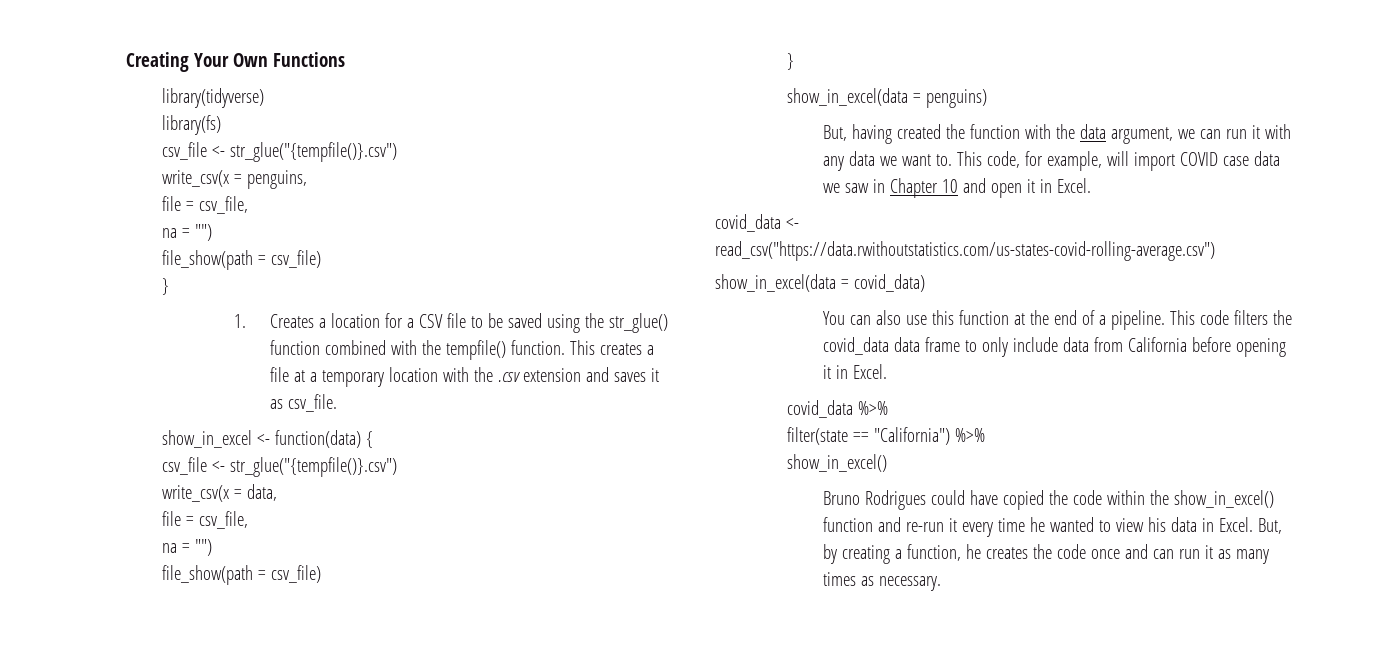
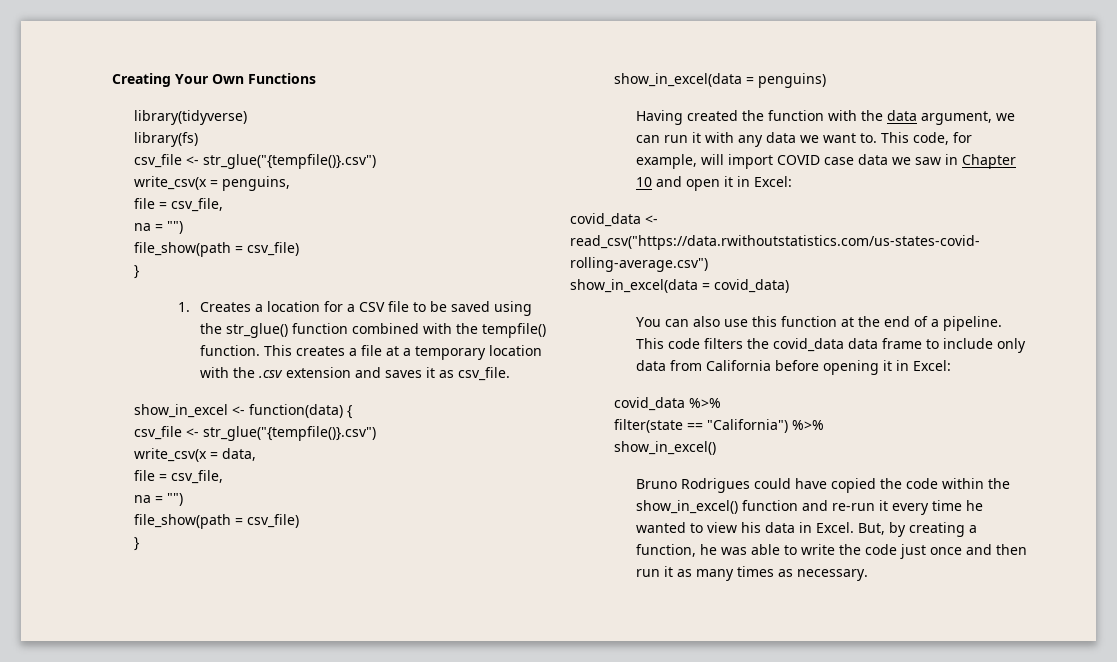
- But, having created the function with the data argument, we can run it with any data we want to.
+ Having created the function with the data argument, we can run it with any data we want to.
- This code, for example, will import COVID case data we saw in Chapter 10 and open it in Excel.
+ This code, for example, will import COVID case data we saw in Chapter 10 and open it in Excel:
- This code filters the covid_data data frame to only include data from California before opening it in Excel.
+ This code filters the covid_data data frame to include only data from California before opening it in Excel:
- But, by creating a function, he creates the code once and can run it as many times as necessary.
+ But, by creating a function, he was able to write the code just once and then run it as many times as necessary.

